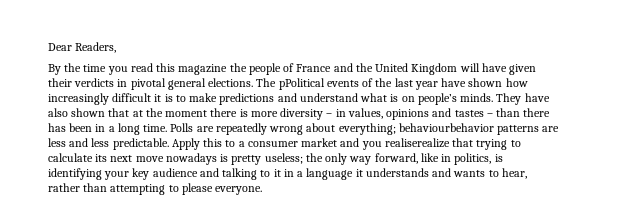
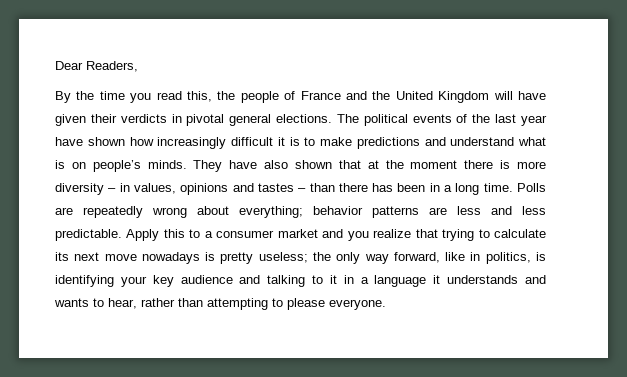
- By the time you read this magazine the people of France and the United Kingdom will have given their verdicts in pivotal general elections.
+ By the time you read this, the people of France and the United Kingdom will have given their verdicts in pivotal general elections.
- The pPolitical events of the last year have shown how increasingly difficult it is to make predictions and understand what is on people’s minds.
+ The political events of the last year have shown how increasingly difficult it is to make predictions and understand what is on people’s minds.
- Polls are repeatedly wrong about everything; behaviourbehavior patterns are less and less predictable.
+ Polls are repeatedly wrong about everything; behavior patterns are less and less predictable.
- Apply this to a consumer market and you realiserealize that trying to calculate its next move nowadays is pretty useless; the only way forward, like in politics, is identifying your key audience and talking to it in a language it understands and wants to hear, rather than attempting to please everyone.
+ Apply this to a consumer market and you realize that trying to calculate its next move nowadays is pretty useless; the only way forward, like in politics, is identifying your key audience and talking to it in a language it understands and wants to hear, rather than attempting to please everyone.

